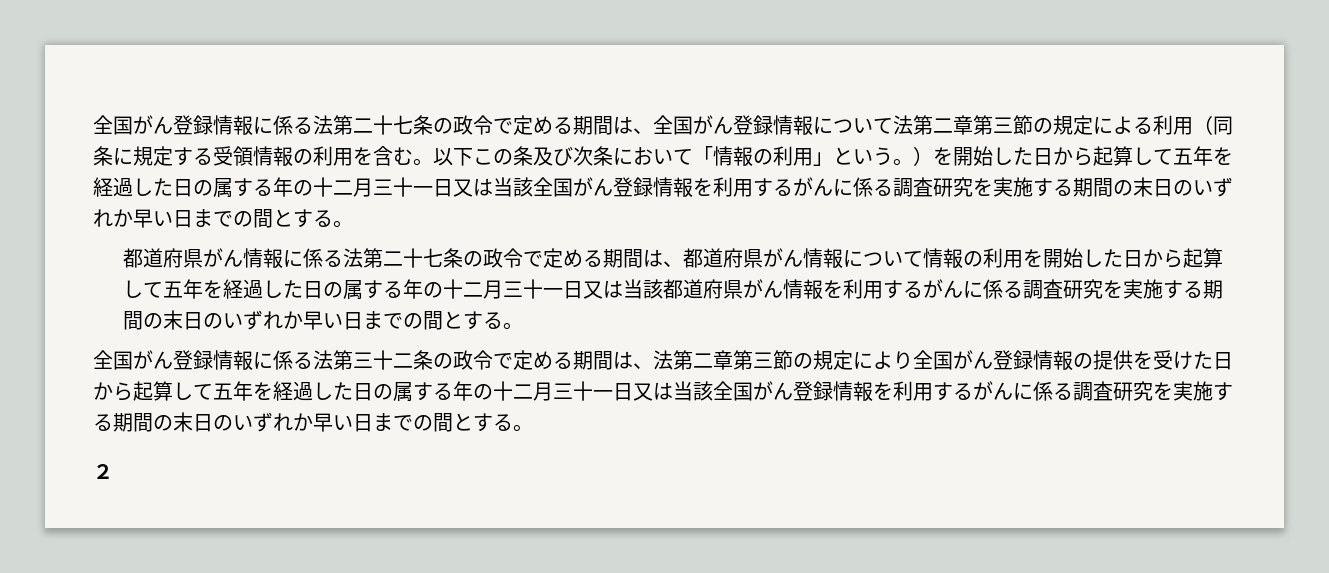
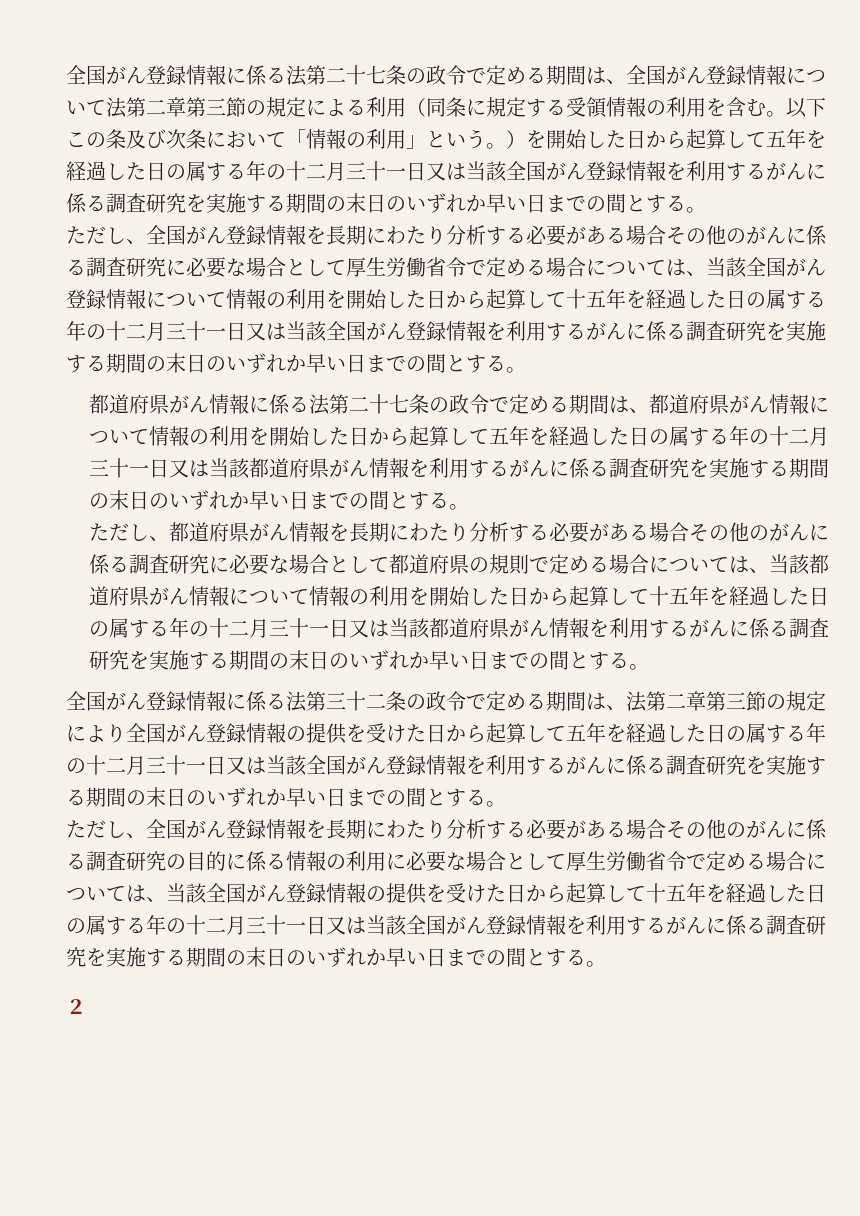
+ ただし、全国がん登録情報を長期にわたり分析する必要がある場合その他のがんに係る調査研究に必要な場合として厚生労働省令で定める場合については、当該全国がん登録情報について情報の利用を開始した日から起算して十五年を経過した日の属する年の十二月三十一日又は当該全国がん登録情報を利用するがんに係る調査研究を実施する期間の末日のいずれか早い日までの間とする。
+ ただし、都道府県がん情報を長期にわたり分析する必要がある場合その他のがんに係る調査研究に必要な場合として都道府県の規則で定める場合については、当該都道府県がん情報について情報の利用を開始した日から起算して十五年を経過した日の属する年の十二月三十一日又は当該都道府県がん情報を利用するがんに係る調査研究を実施する期間の末日のいずれか早い日までの間とする。
+ ただし、全国がん登録情報を長期にわたり分析する必要がある場合その他のがんに係る調査研究の目的に係る情報の利用に必要な場合として厚生労働省令で定める場合については、当該全国がん登録情報の提供を受けた日から起算して十五年を経過した日の属する年の十二月三十一日又は当該全国がん登録情報を利用するがんに係る調査研究を実施する期間の末日のいずれか早い日までの間とする。

